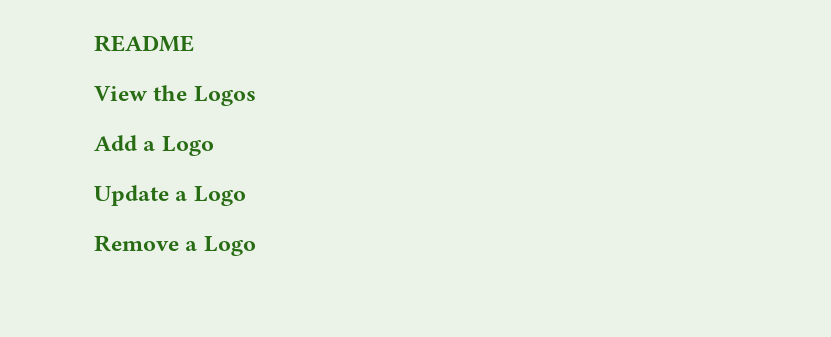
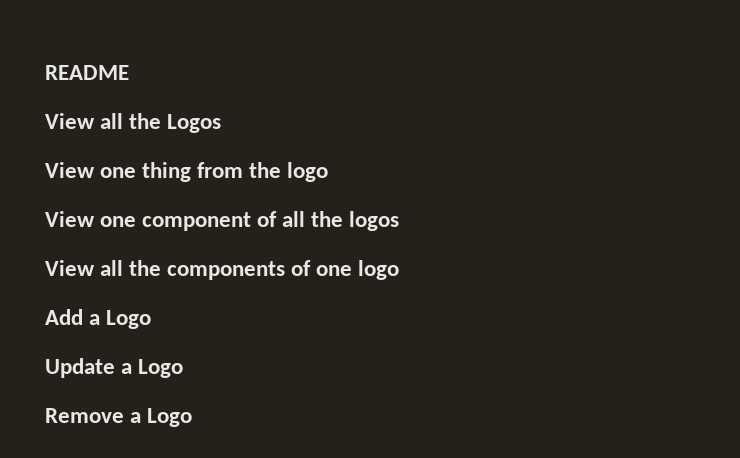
- View the Logos
+ View all the Logos
+ View one thing from the logo
+ View one component of all the logos
+ View all the components of one logo

